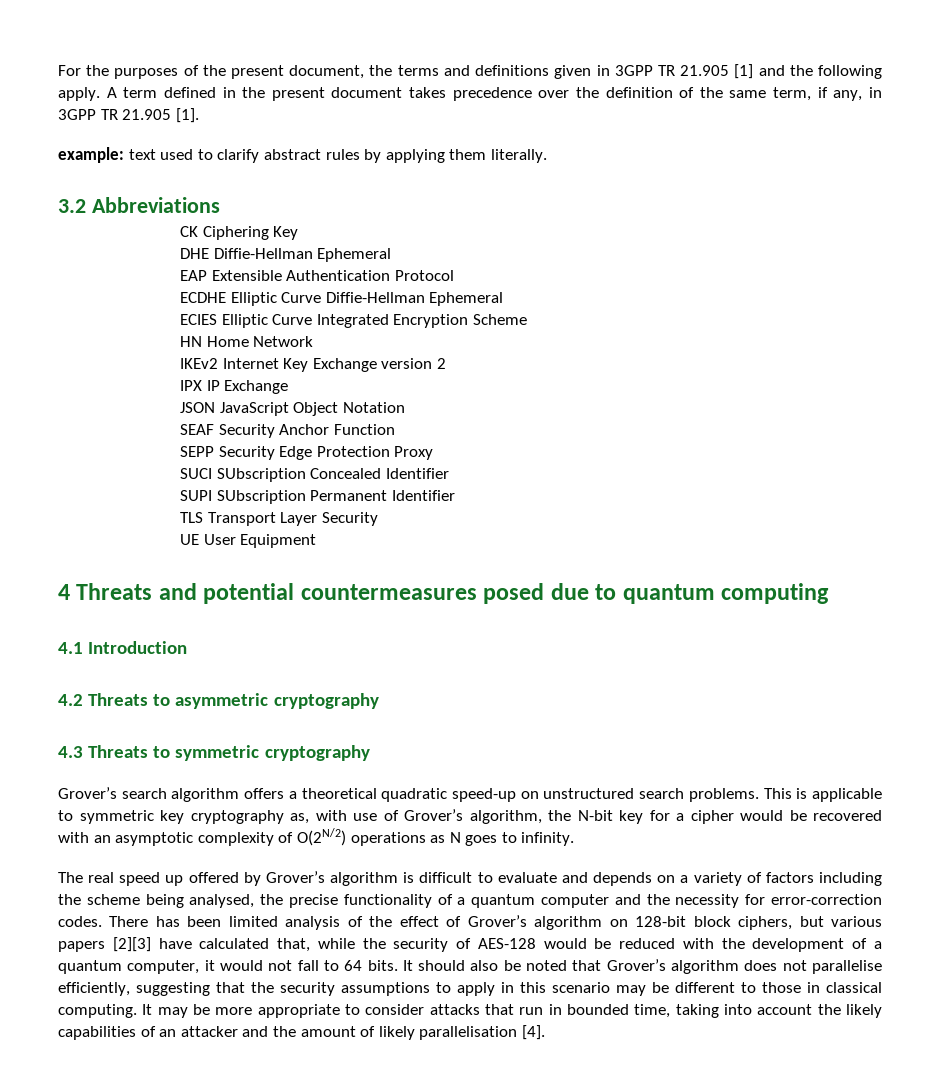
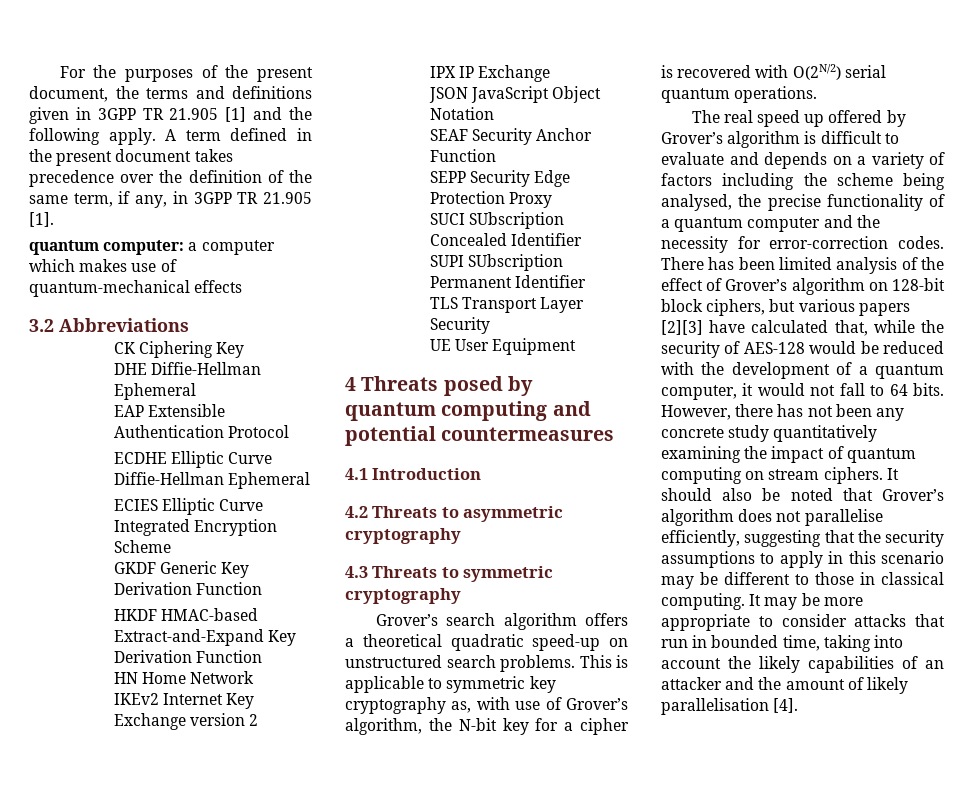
- example: text used to clarify abstract rules by applying them literally.
+ quantum computer: a computer which makes use of quantum-mechanical effects
+ GKDF Generic Key Derivation Function
+ HKDF HMAC-based Extract-and-Expand Key Derivation Function
- 4 Threats and potential countermeasures posed due to quantum computing
+ 4 Threats posed by quantum computing and potential countermeasures
- This is applicable to symmetric key cryptography as, with use of Grover’s algorithm, the N-bit key for a cipher would be recovered with an asymptotic complexity of O(2N/2) operations as N goes to infinity.
+ This is applicable to symmetric key cryptography as, with use of Grover’s algorithm, the N-bit key for a cipher is recovered with O(2N/2) serial quantum operations.
+ However, there has not been any concrete study quantitatively examining the impact of quantum computing on stream ciphers.

